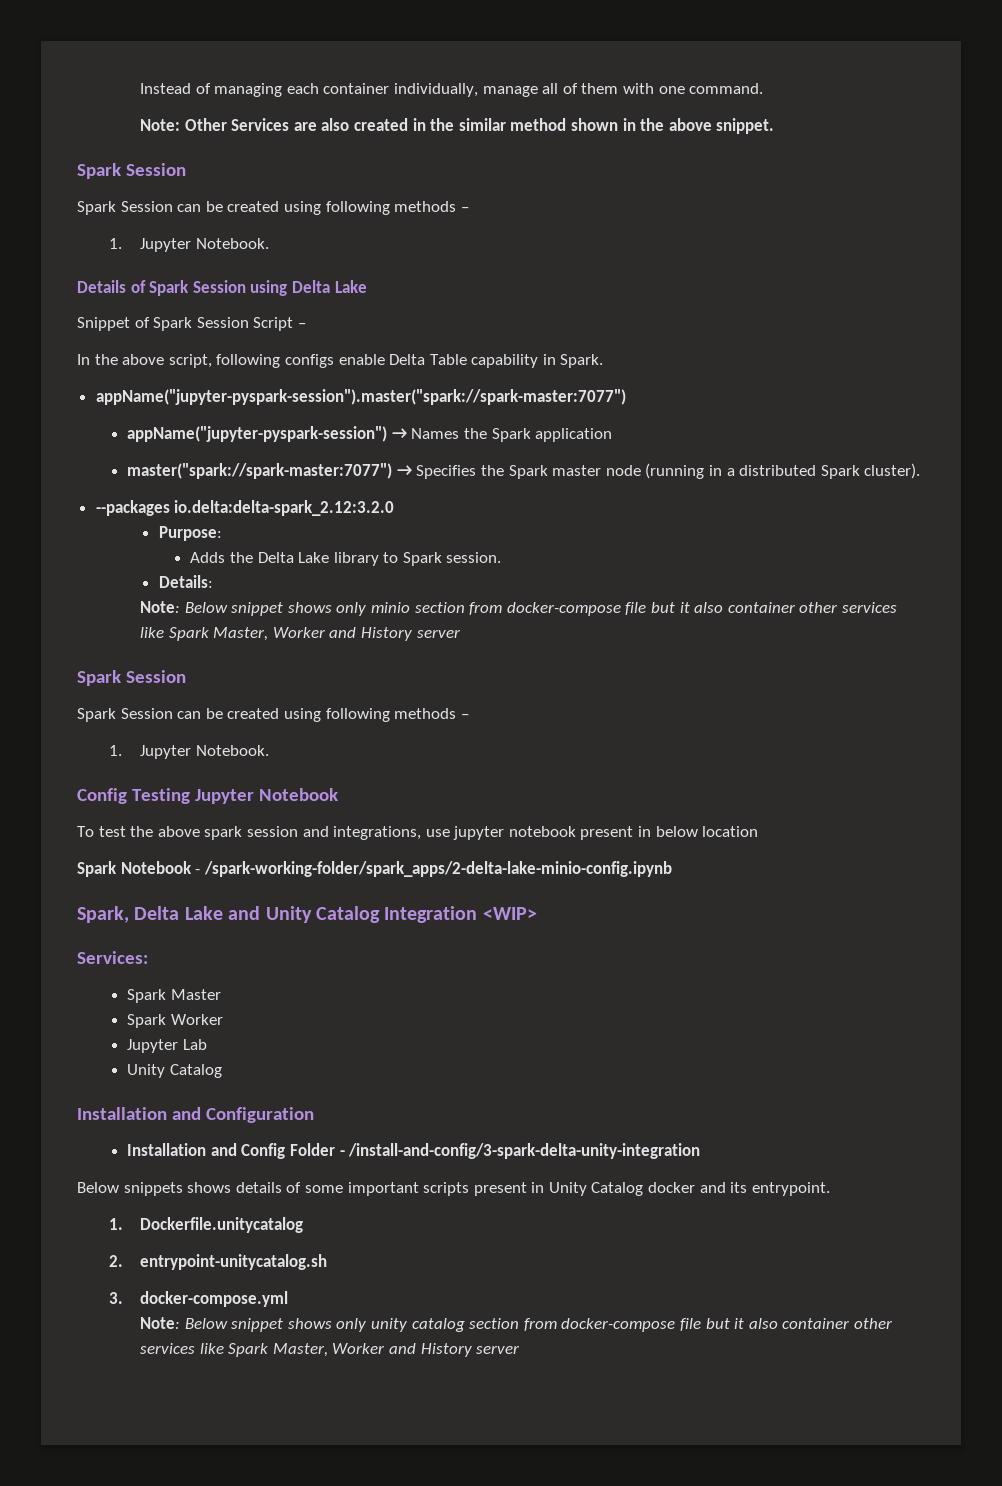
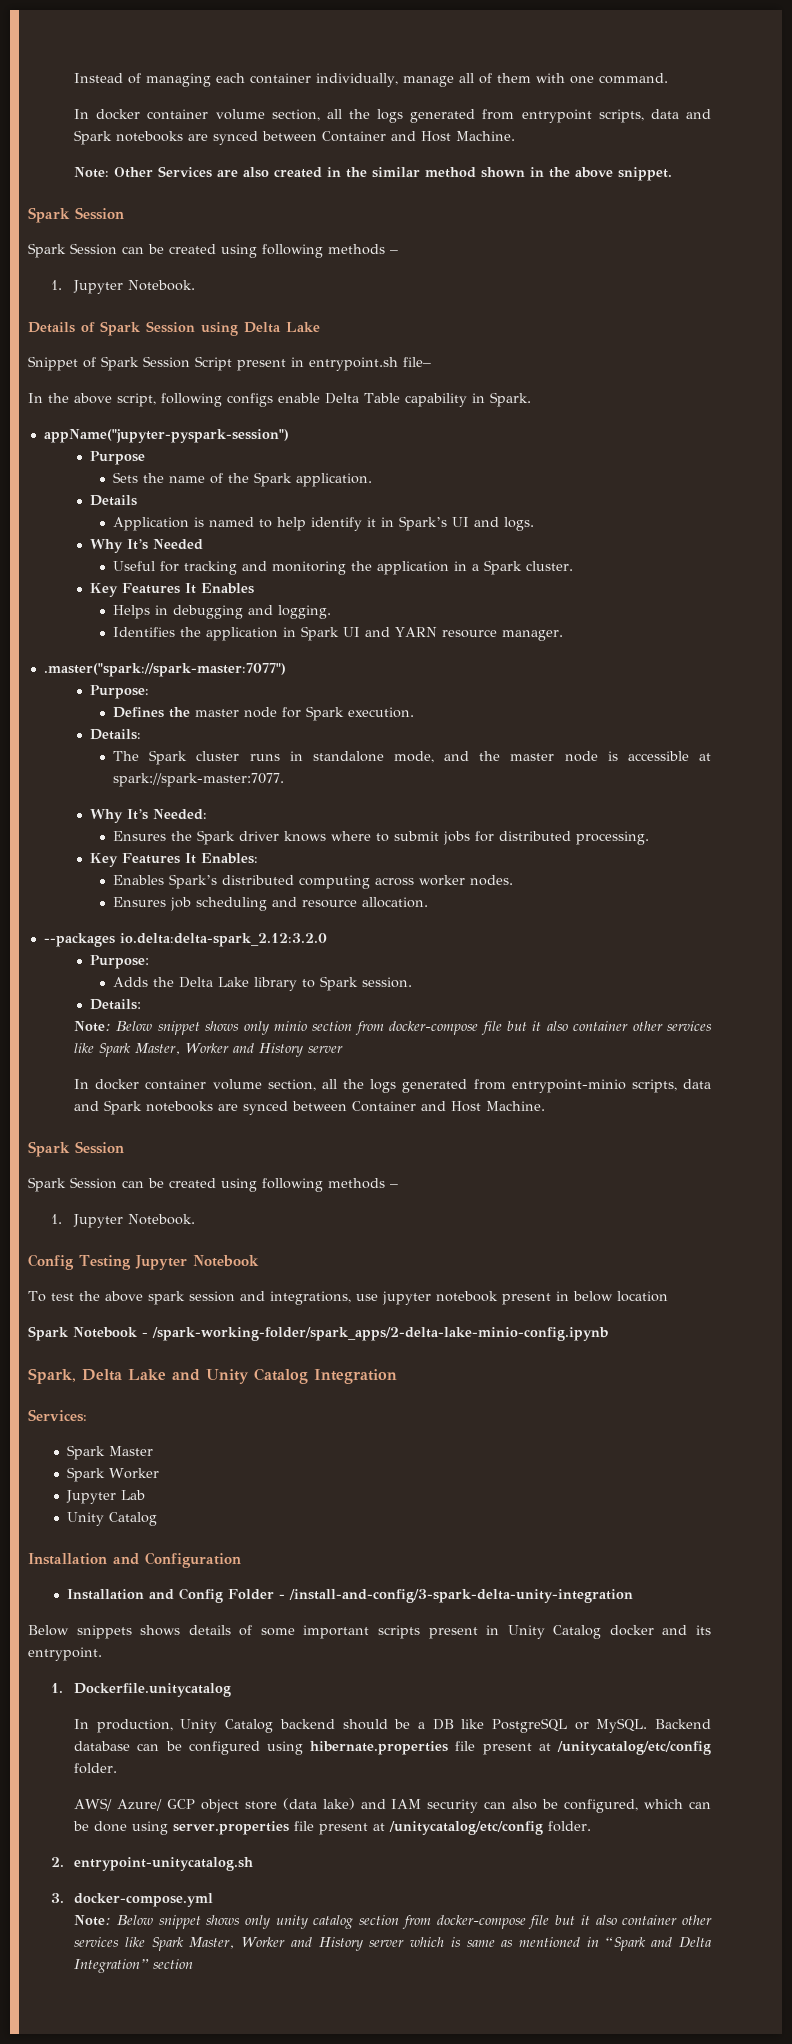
+ In docker container volume section, all the logs generated from entrypoint scripts, data and Spark notebooks are synced between Container and Host Machine.
- Snippet of Spark Session Script –
+ Snippet of Spark Session Script present in entrypoint.sh file–
- appName("jupyter-pyspark-session").master("spark://spark-master:7077")
- appName("jupyter-pyspark-session") → Names the Spark application
- master("spark://spark-master:7077") → Specifies the Spark master node (running in a distributed Spark cluster).
+ appName("jupyter-pyspark-session")
+ Purpose
+ Sets the name of the Spark application.
+ Details
+ Application is named to help identify it in Spark’s UI and logs.
+ Why It’s Needed
+ Useful for tracking and monitoring the application in a Spark cluster.
+ Key Features It Enables
+ Helps in debugging and logging.
+ Identifies the application in Spark UI and YARN resource manager.
+ .master("spark://spark-master:7077")
+ Purpose:
+ Defines the master node for Spark execution.
+ Details:
+ The Spark cluster runs in standalone mode, and the master node is accessible at spark://spark-master:7077.
+ Why It’s Needed:
+ Ensures the Spark driver knows where to submit jobs for distributed processing.
+ Key Features It Enables:
+ Enables Spark’s distributed computing across worker nodes.
+ Ensures job scheduling and resource allocation.
+ In docker container volume section, all the logs generated from entrypoint-minio scripts, data and Spark notebooks are synced between Container and Host Machine.
- Spark, Delta Lake and Unity Catalog Integration <WIP>
+ Spark, Delta Lake and Unity Catalog Integration
+ In production, Unity Catalog backend should be a DB like PostgreSQL or MySQL. Backend database can be configured using hibernate.properties file present at /unitycatalog/etc/config folder.
+ AWS/ Azure/ GCP object store (data lake) and IAM security can also be configured, which can be done using server.properties file present at /unitycatalog/etc/config folder.
- Note: Below snippet shows only unity catalog section from docker-compose file but it also container other services like Spark Master, Worker and History server
+ Note: Below snippet shows only unity catalog section from docker-compose file but it also container other services like Spark Master, Worker and History server which is same as mentioned in “Spark and Delta Integration” section

